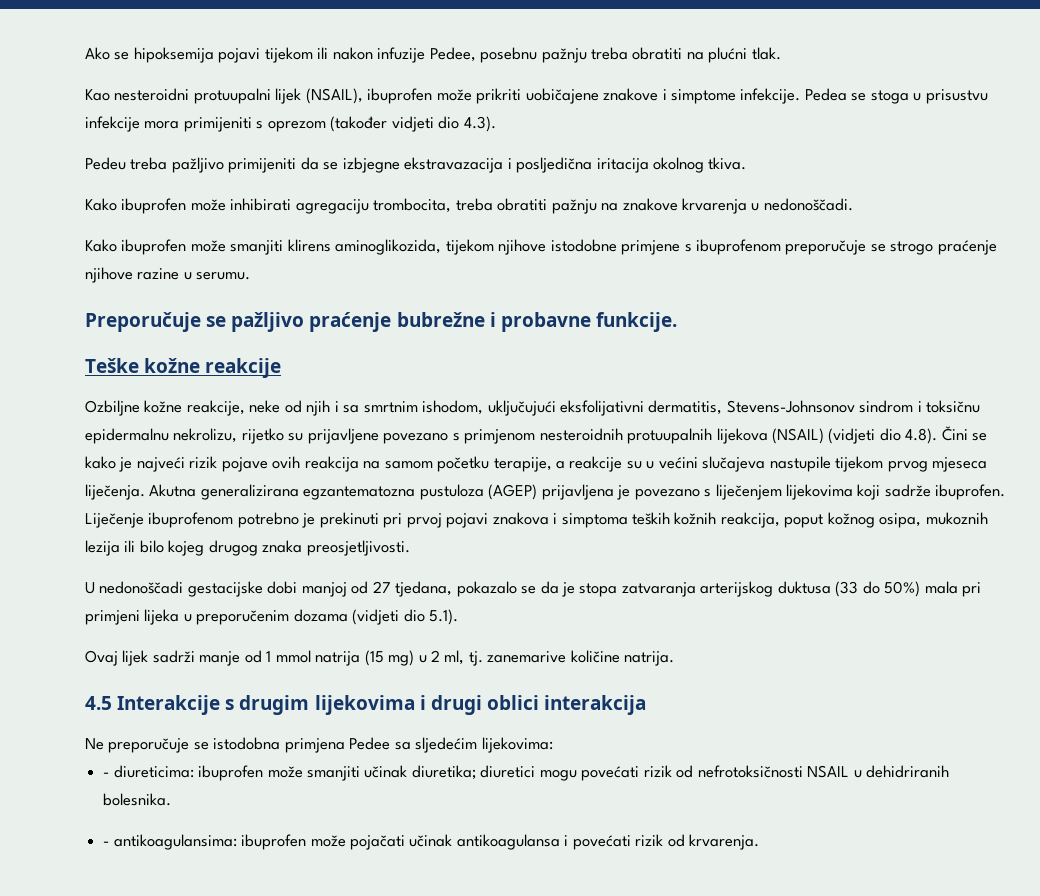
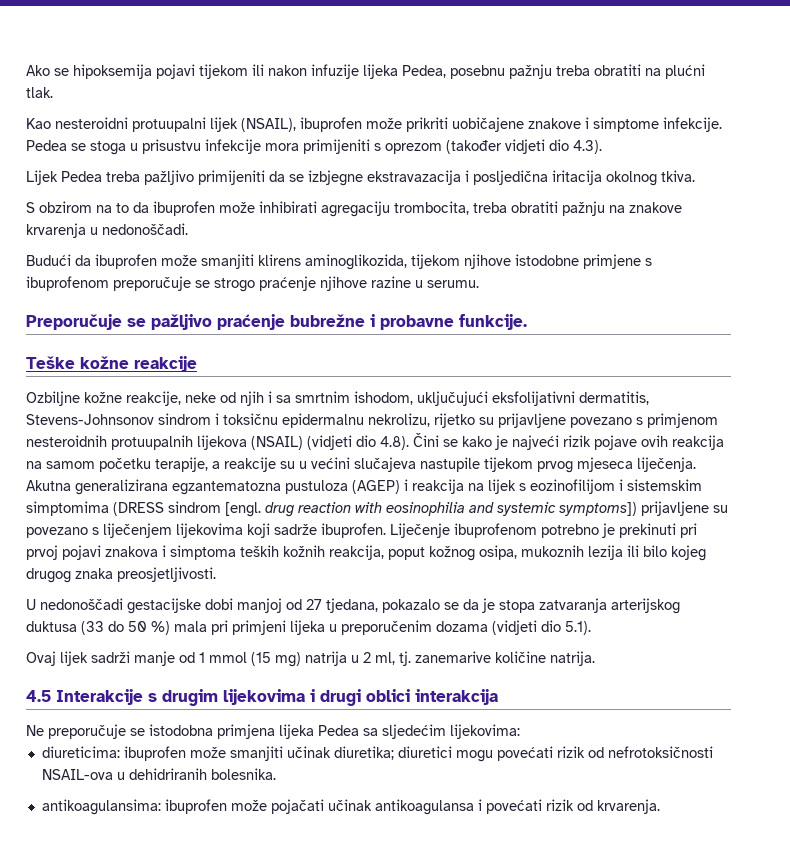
- Ako se hipoksemija pojavi tijekom ili nakon infuzije Pedee, posebnu pažnju treba obratiti na plućni tlak.
+ Ako se hipoksemija pojavi tijekom ili nakon infuzije lijeka Pedea, posebnu pažnju treba obratiti na plućni tlak.
- Pedeu treba pažljivo primijeniti da se izbjegne ekstravazacija i posljedična iritacija okolnog tkiva.
+ Lijek Pedea treba pažljivo primijeniti da se izbjegne ekstravazacija i posljedična iritacija okolnog tkiva.
- Kako ibuprofen može inhibirati agregaciju trombocita, treba obratiti pažnju na znakove krvarenja u nedonoščadi.
+ S obzirom na to da ibuprofen može inhibirati agregaciju trombocita, treba obratiti pažnju na znakove krvarenja u nedonoščadi.
- Kako ibuprofen može smanjiti klirens aminoglikozida, tijekom njihove istodobne primjene s ibuprofenom preporučuje se strogo praćenje njihove razine u serumu.
+ Budući da ibuprofen može smanjiti klirens aminoglikozida, tijekom njihove istodobne primjene s ibuprofenom preporučuje se strogo praćenje njihove razine u serumu.
- Akutna generalizirana egzantematozna pustuloza (AGEP) prijavljena je povezano s liječenjem lijekovima koji sadrže ibuprofen.
+ Akutna generalizirana egzantematozna pustuloza (AGEP) i reakcija na lijek s eozinofilijom i sistemskim simptomima (DRESS sindrom [engl. drug reaction with eosinophilia and systemic symptoms]) prijavljene su povezano s liječenjem lijekovima koji sadrže ibuprofen.
- U nedonoščadi gestacijske dobi manjoj od 27 tjedana, pokazalo se da je stopa zatvaranja arterijskog duktusa (33 do 50%) mala pri primjeni lijeka u preporučenim dozama (vidjeti dio 5.1).
+ U nedonoščadi gestacijske dobi manjoj od 27 tjedana, pokazalo se da je stopa zatvaranja arterijskog duktusa (33 do 50 %) mala pri primjeni lijeka u preporučenim dozama (vidjeti dio 5.1).
- Ovaj lijek sadrži manje od 1 mmol natrija (15 mg) u 2 ml, tj. zanemarive količine natrija.
+ Ovaj lijek sadrži manje od 1 mmol (15 mg) natrija u 2 ml, tj. zanemarive količine natrija.
- Ne preporučuje se istodobna primjena Pedee sa sljedećim lijekovima:
+ Ne preporučuje se istodobna primjena lijeka Pedea sa sljedećim lijekovima:
- - diureticima: ibuprofen može smanjiti učinak diuretika; diuretici mogu povećati rizik od nefrotoksičnosti NSAIL u dehidriranih bolesnika.
+ diureticima: ibuprofen može smanjiti učinak diuretika; diuretici mogu povećati rizik od nefrotoksičnosti NSAIL-ova u dehidriranih bolesnika.
- - antikoagulansima: ibuprofen može pojačati učinak antikoagulansa i povećati rizik od krvarenja.
+ antikoagulansima: ibuprofen može pojačati učinak antikoagulansa i povećati rizik od krvarenja.

